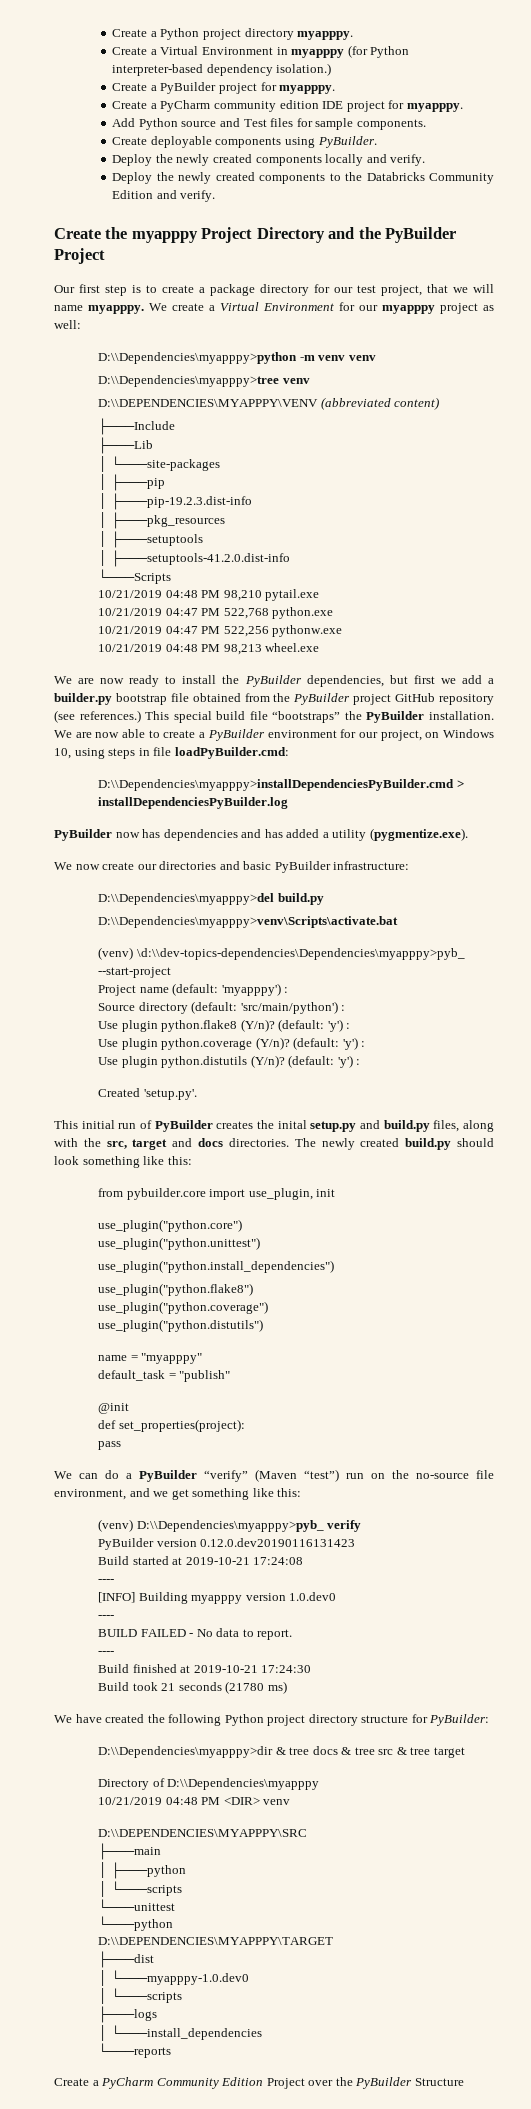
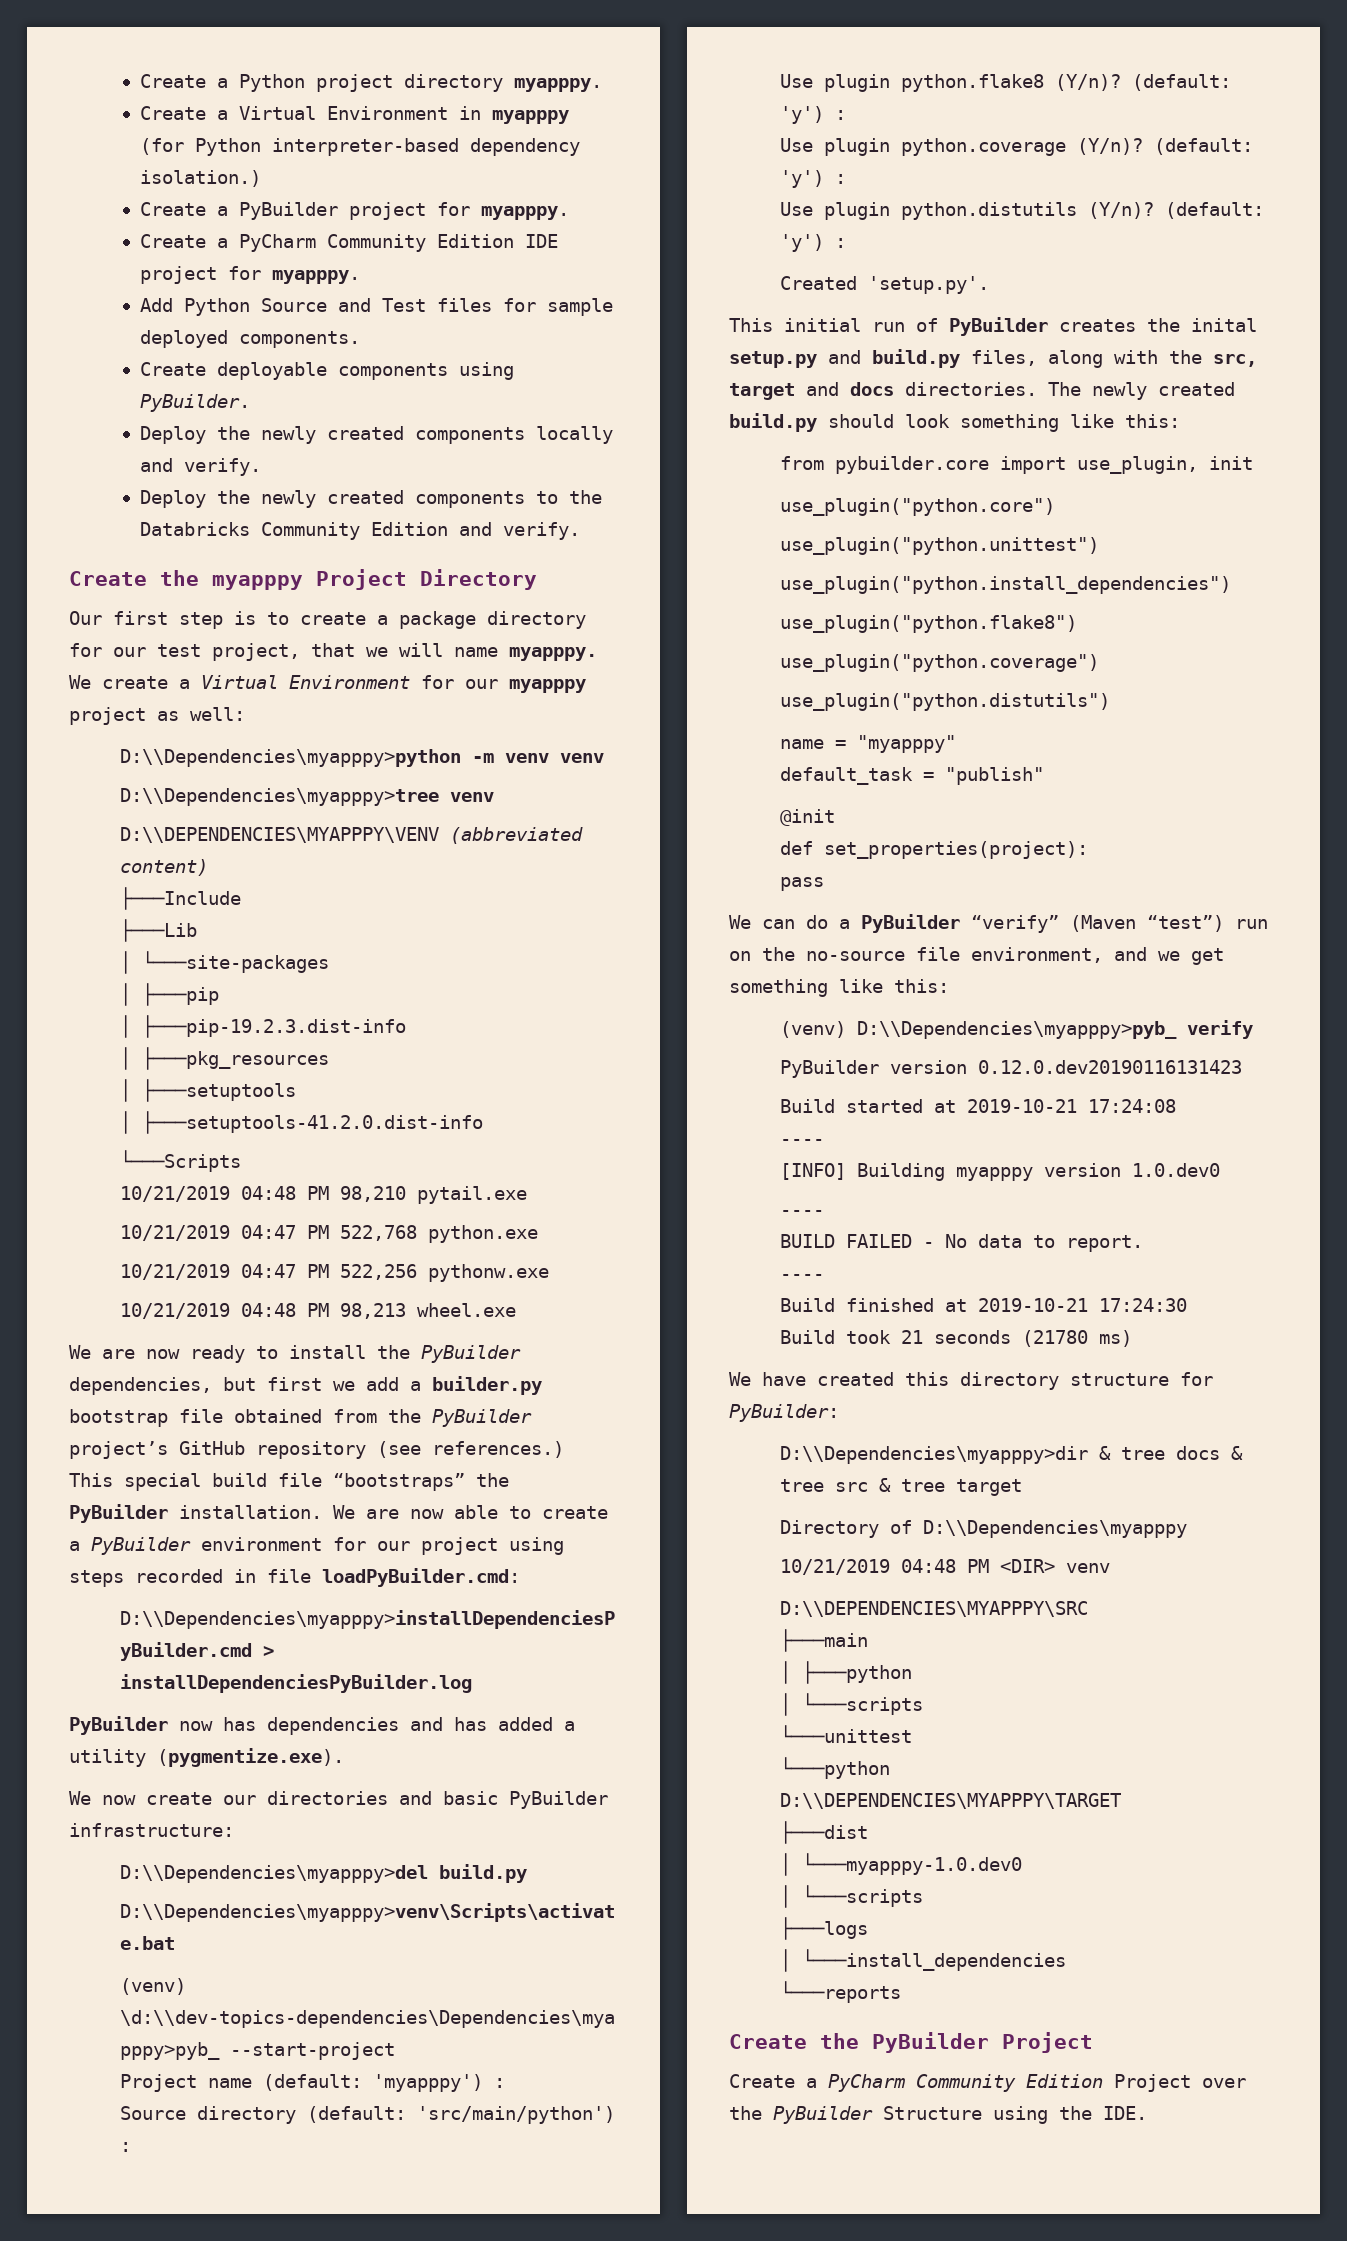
- Create a PyCharm community edition IDE project for myapppy.
+ Create a PyCharm Community Edition IDE project for myapppy.
- Add Python source and Test files for sample components.
+ Add Python Source and Test files for sample deployed components.
- Create the myapppy Project Directory and the PyBuilder Project
+ Create the myapppy Project Directory
- We are now ready to install the PyBuilder dependencies, but first we add a builder.py bootstrap file obtained from the PyBuilder project GitHub repository (see references.)
+ We are now ready to install the PyBuilder dependencies, but first we add a builder.py bootstrap file obtained from the PyBuilder project’s GitHub repository (see references.)
- We are now able to create a PyBuilder environment for our project, on Windows 10, using steps in file loadPyBuilder.cmd:
+ We are now able to create a PyBuilder environment for our project using steps recorded in file loadPyBuilder.cmd:
- We have created the following Python project directory structure for PyBuilder:
+ We have created this directory structure for PyBuilder:
+ Create the PyBuilder Project
- Create a PyCharm Community Edition Project over the PyBuilder Structure
+ Create a PyCharm Community Edition Project over the PyBuilder Structure using the IDE.

